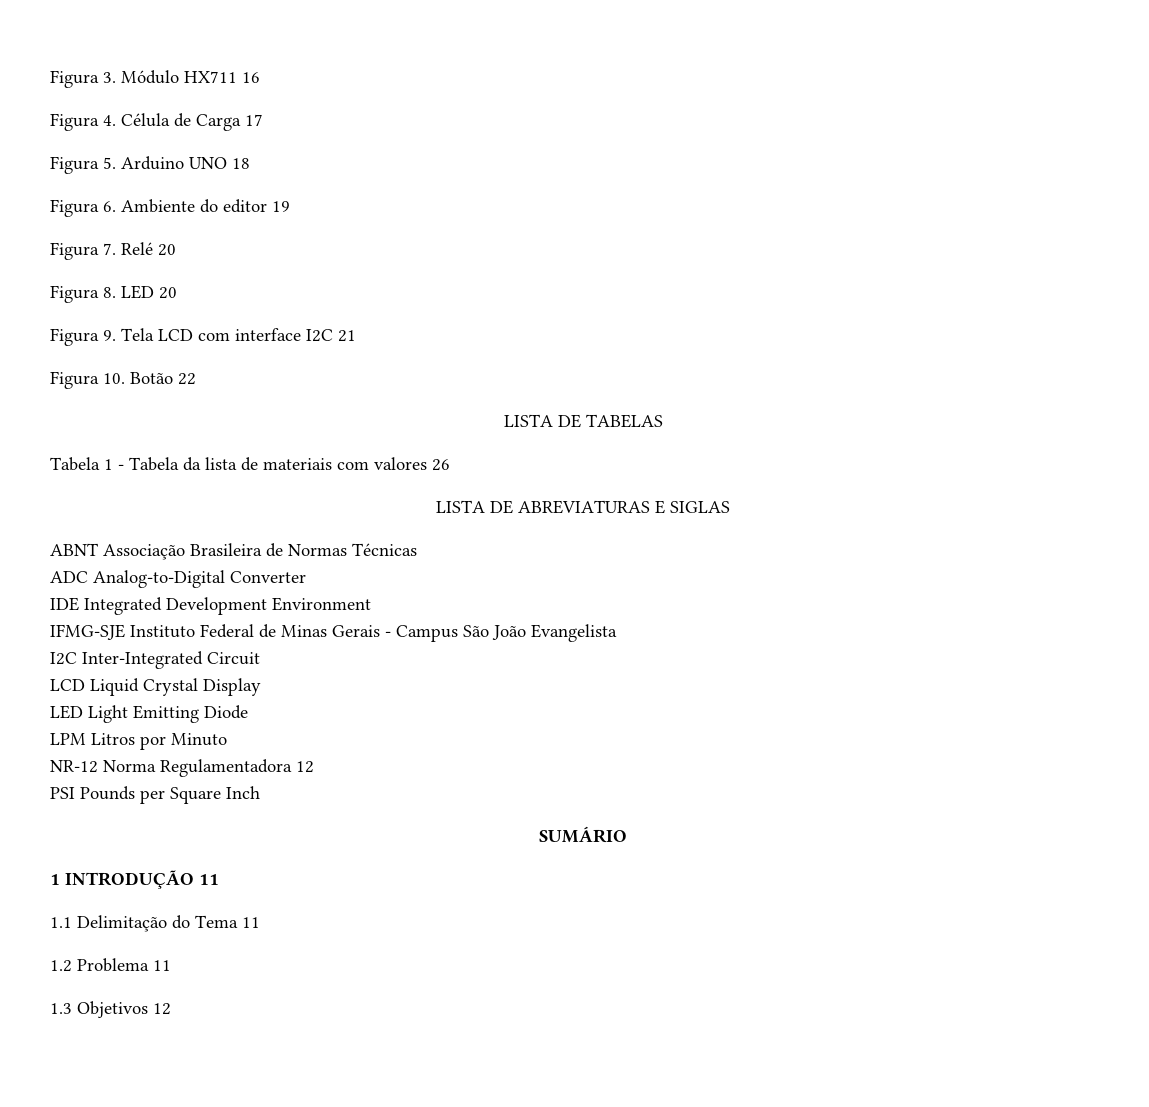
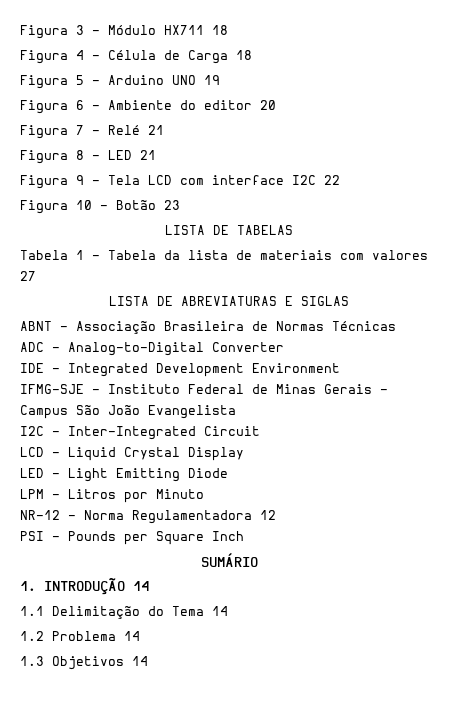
- Figura 3. Módulo HX711 16
- Figura 4. Célula de Carga 17
- Figura 5. Arduino UNO 18
- Figura 6. Ambiente do editor 19
- Figura 7. Relé 20
- Figura 8. LED 20
- Figura 9. Tela LCD com interface I2C 21
- Figura 10. Botão 22
+ Figura 3 - Módulo HX711 18
+ Figura 4 - Célula de Carga 18
+ Figura 5 - Arduino UNO 19
+ Figura 6 - Ambiente do editor 20
+ Figura 7 - Relé 21
+ Figura 8 - LED 21
+ Figura 9 - Tela LCD com interface I2C 22
+ Figura 10 - Botão 23
- Tabela 1 - Tabela da lista de materiais com valores 26
+ Tabela 1 - Tabela da lista de materiais com valores 27
- ABNT Associação Brasileira de Normas Técnicas
+ ABNT - Associação Brasileira de Normas Técnicas
- ADC Analog-to-Digital Converter
+ ADC - Analog-to-Digital Converter
- IDE Integrated Development Environment
+ IDE - Integrated Development Environment
- IFMG-SJE Instituto Federal de Minas Gerais - Campus São João Evangelista
+ IFMG-SJE - Instituto Federal de Minas Gerais - Campus São João Evangelista
- I2C Inter-Integrated Circuit
+ I2C - Inter-Integrated Circuit
- LCD Liquid Crystal Display
+ LCD - Liquid Crystal Display
- LED Light Emitting Diode
+ LED - Light Emitting Diode
- LPM Litros por Minuto
+ LPM - Litros por Minuto
- NR-12 Norma Regulamentadora 12
+ NR-12 - Norma Regulamentadora 12
- PSI Pounds per Square Inch
+ PSI - Pounds per Square Inch
- 1 INTRODUÇÃO 11
+ 1. INTRODUÇÃO 14
- 1.1 Delimitação do Tema 11
+ 1.1 Delimitação do Tema 14
- 1.2 Problema 11
+ 1.2 Problema 14
- 1.3 Objetivos 12
+ 1.3 Objetivos 14

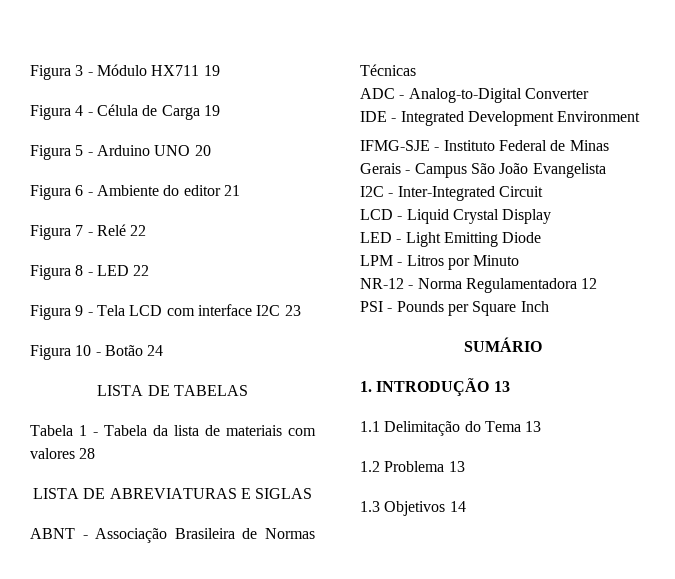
- Figura 3 - Módulo HX711 18
+ Figura 3 - Módulo HX711 19
- Figura 4 - Célula de Carga 18
+ Figura 4 - Célula de Carga 19
- Figura 5 - Arduino UNO 19
+ Figura 5 - Arduino UNO 20
- Figura 6 - Ambiente do editor 20
+ Figura 6 - Ambiente do editor 21
- Figura 7 - Relé 21
+ Figura 7 - Relé 22
- Figura 8 - LED 21
+ Figura 8 - LED 22
- Figura 9 - Tela LCD com interface I2C 22
+ Figura 9 - Tela LCD com interface I2C 23
- Figura 10 - Botão 23
+ Figura 10 - Botão 24
- Tabela 1 - Tabela da lista de materiais com valores 27
+ Tabela 1 - Tabela da lista de materiais com valores 28
- 1. INTRODUÇÃO 14
+ 1. INTRODUÇÃO 13
- 1.1 Delimitação do Tema 14
+ 1.1 Delimitação do Tema 13
- 1.2 Problema 14
+ 1.2 Problema 13

